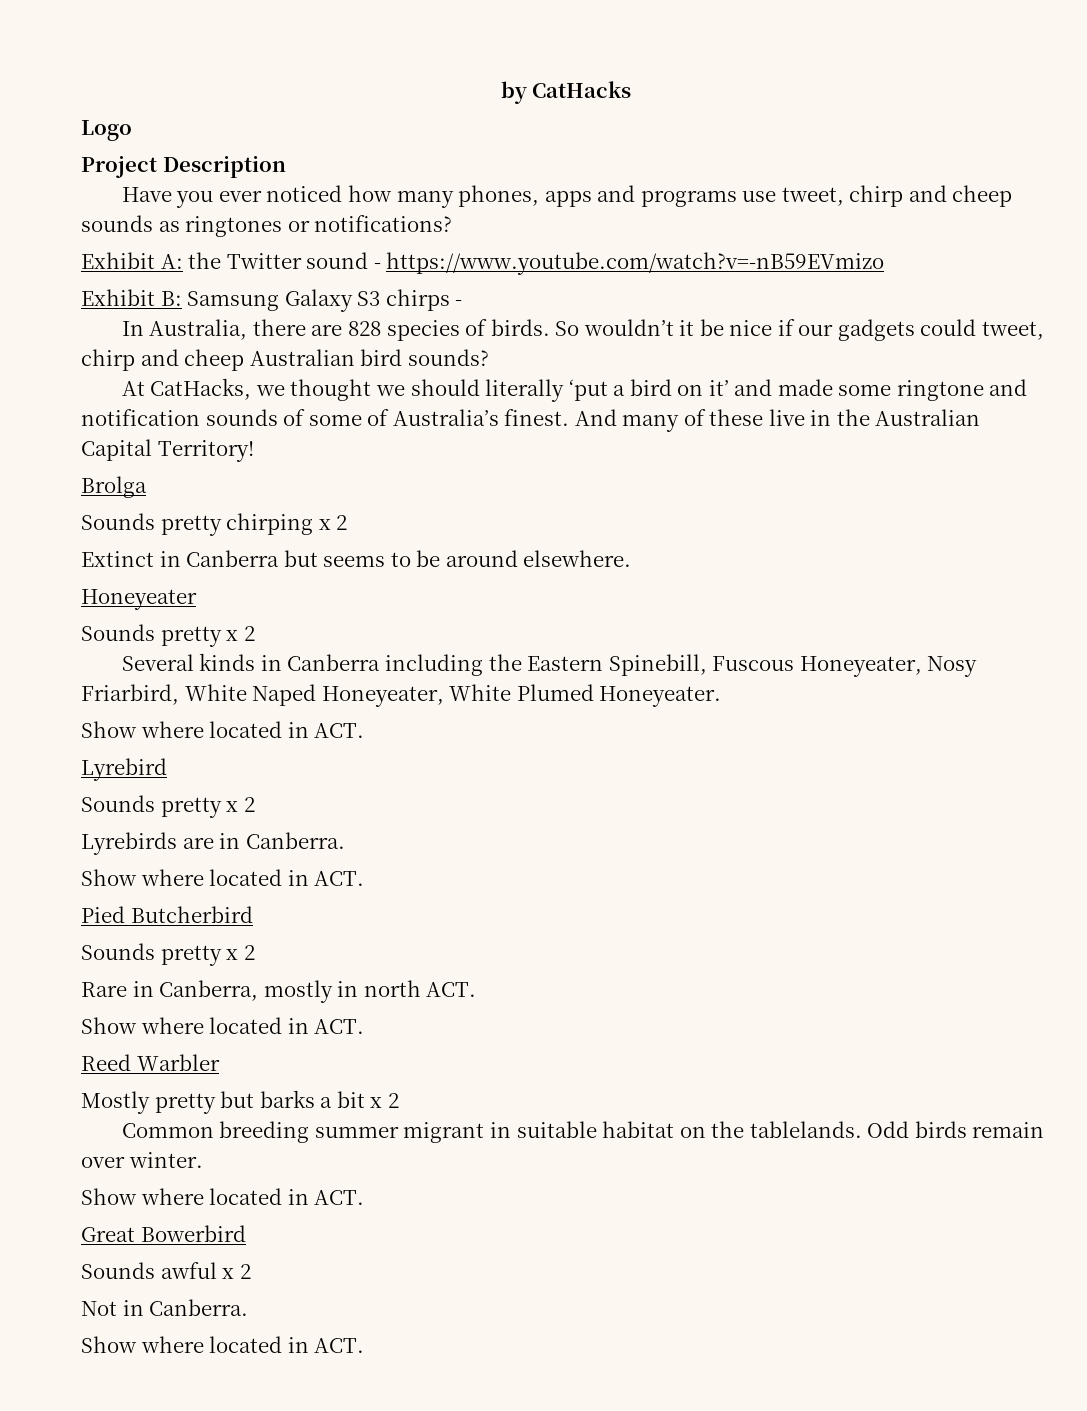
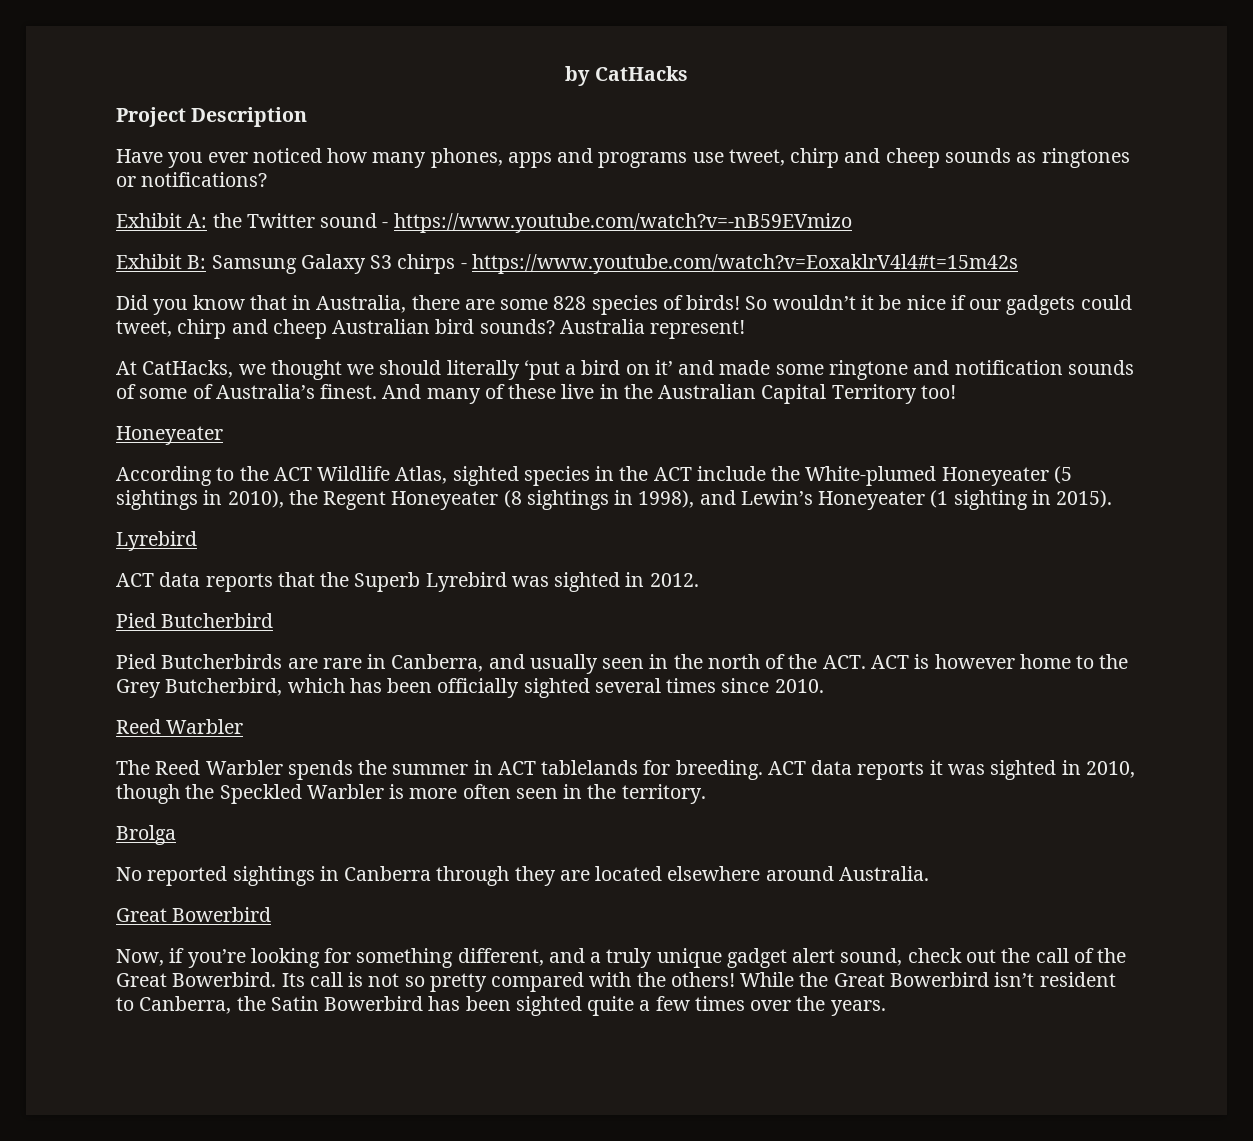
- Logo
- Exhibit B: Samsung Galaxy S3 chirps -
- In Australia, there are 828 species of birds.
+ Exhibit B: Samsung Galaxy S3 chirps - https://www.youtube.com/watch?v=EoxaklrV4l4#t=15m42s
+ Did you know that in Australia, there are some 828 species of birds!
+ Australia represent!
- And many of these live in the Australian Capital Territory!
+ And many of these live in the Australian Capital Territory too!
+ Honeyeater
+ According to the ACT Wildlife Atlas, sighted species in the ACT include the White-plumed Honeyeater (5 sightings in 2010), the Regent Honeyeater (8 sightings in 1998), and Lewin’s Honeyeater (1 sighting in 2015).
+ Lyrebird
+ ACT data reports that the Superb Lyrebird was sighted in 2012.
+ Pied Butcherbird
+ Pied Butcherbirds are rare in Canberra, and usually seen in the north of the ACT. ACT is however home to the Grey Butcherbird, which has been officially sighted several times since 2010.
+ Reed Warbler
+ The Reed Warbler spends the summer in ACT tablelands for breeding. ACT data reports it was sighted in 2010, though the Speckled Warbler is more often seen in the territory.
  Brolga
- Sounds pretty chirping x 2
- Extinct in Canberra but seems to be around elsewhere.
- Honeyeater
- Sounds pretty x 2
- Several kinds in Canberra including the Eastern Spinebill, Fuscous Honeyeater, Nosy Friarbird, White Naped Honeyeater, White Plumed Honeyeater.
- Show where located in ACT.
- Lyrebird
- Sounds pretty x 2
- Lyrebirds are in Canberra.
- Show where located in ACT.
- Pied Butcherbird
- Sounds pretty x 2
- Rare in Canberra, mostly in north ACT.
- Show where located in ACT.
- Reed Warbler
- Mostly pretty but barks a bit x 2
- Common breeding summer migrant in suitable habitat on the tablelands. Odd birds remain over winter.
- Show where located in ACT.
+ No reported sightings in Canberra through they are located elsewhere around Australia.
  Great Bowerbird
- Sounds awful x 2
- Not in Canberra.
- Show where located in ACT.
+ Now, if you’re looking for something different, and a truly unique gadget alert sound, check out the call of the Great Bowerbird. Its call is not so pretty compared with the others! While the Great Bowerbird isn’t resident to Canberra, the Satin Bowerbird has been sighted quite a few times over the years.

